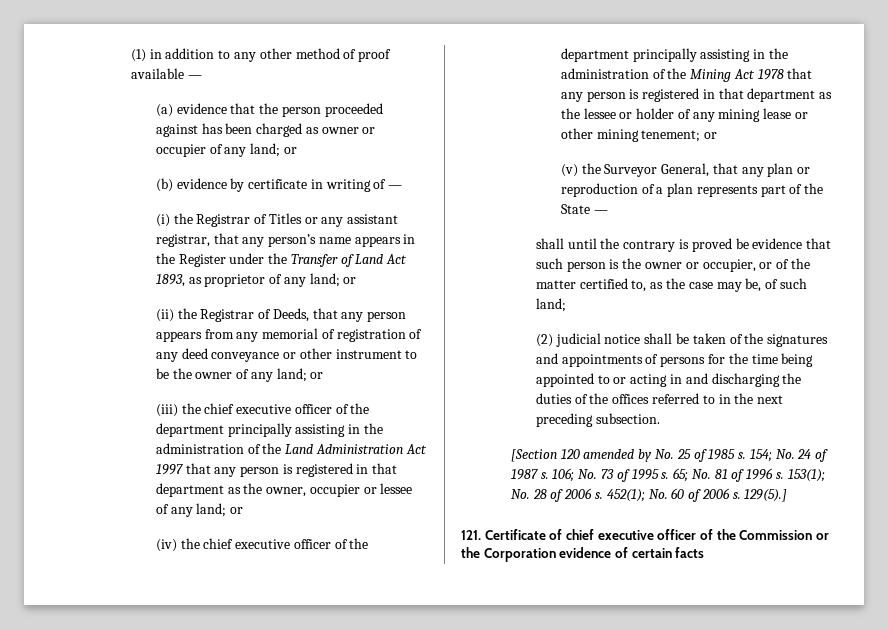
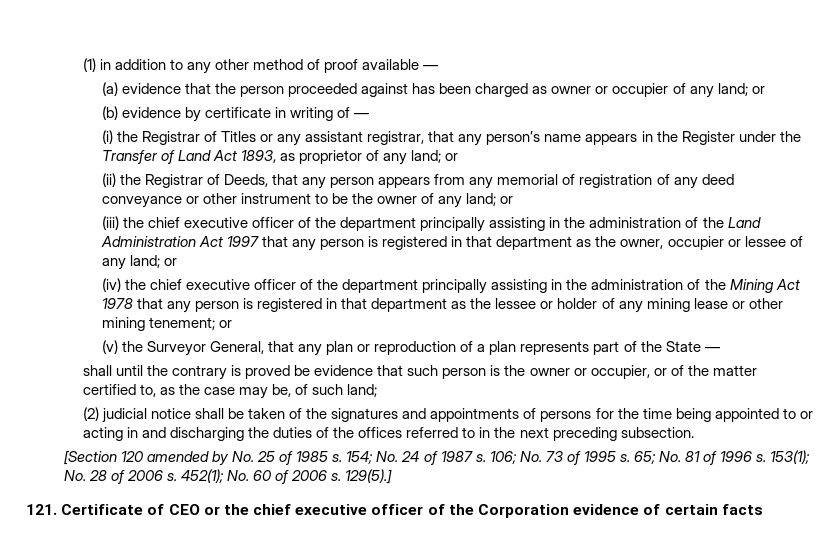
- 121. Certificate of chief executive officer of the Commission or the Corporation evidence of certain facts
+ 121. Certificate of CEO or the chief executive officer of the Corporation evidence of certain facts

